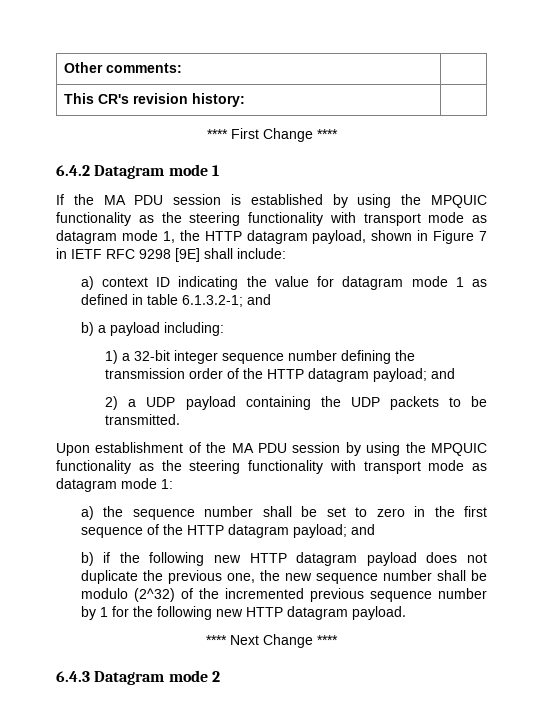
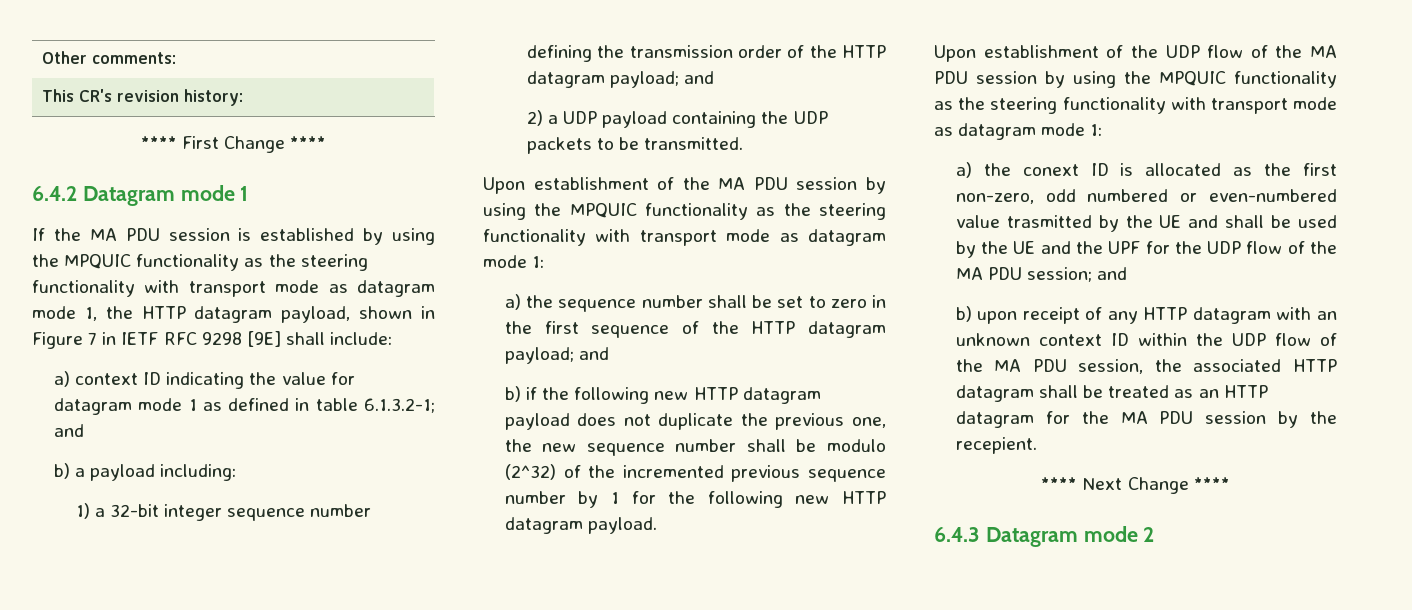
+ Upon establishment of the UDP flow of the MA PDU session by using the MPQUIC functionality as the steering functionality with transport mode as datagram mode 1:
+ a) the conext ID is allocated as the first non-zero, odd numbered or even-numbered value trasmitted by the UE and shall be used by the UE and the UPF for the UDP flow of the MA PDU session; and
+ b) upon receipt of any HTTP datagram with an unknown context ID within the UDP flow of the MA PDU session, the associated HTTP datagram shall be treated as an HTTP datagram for the MA PDU session by the recepient.

